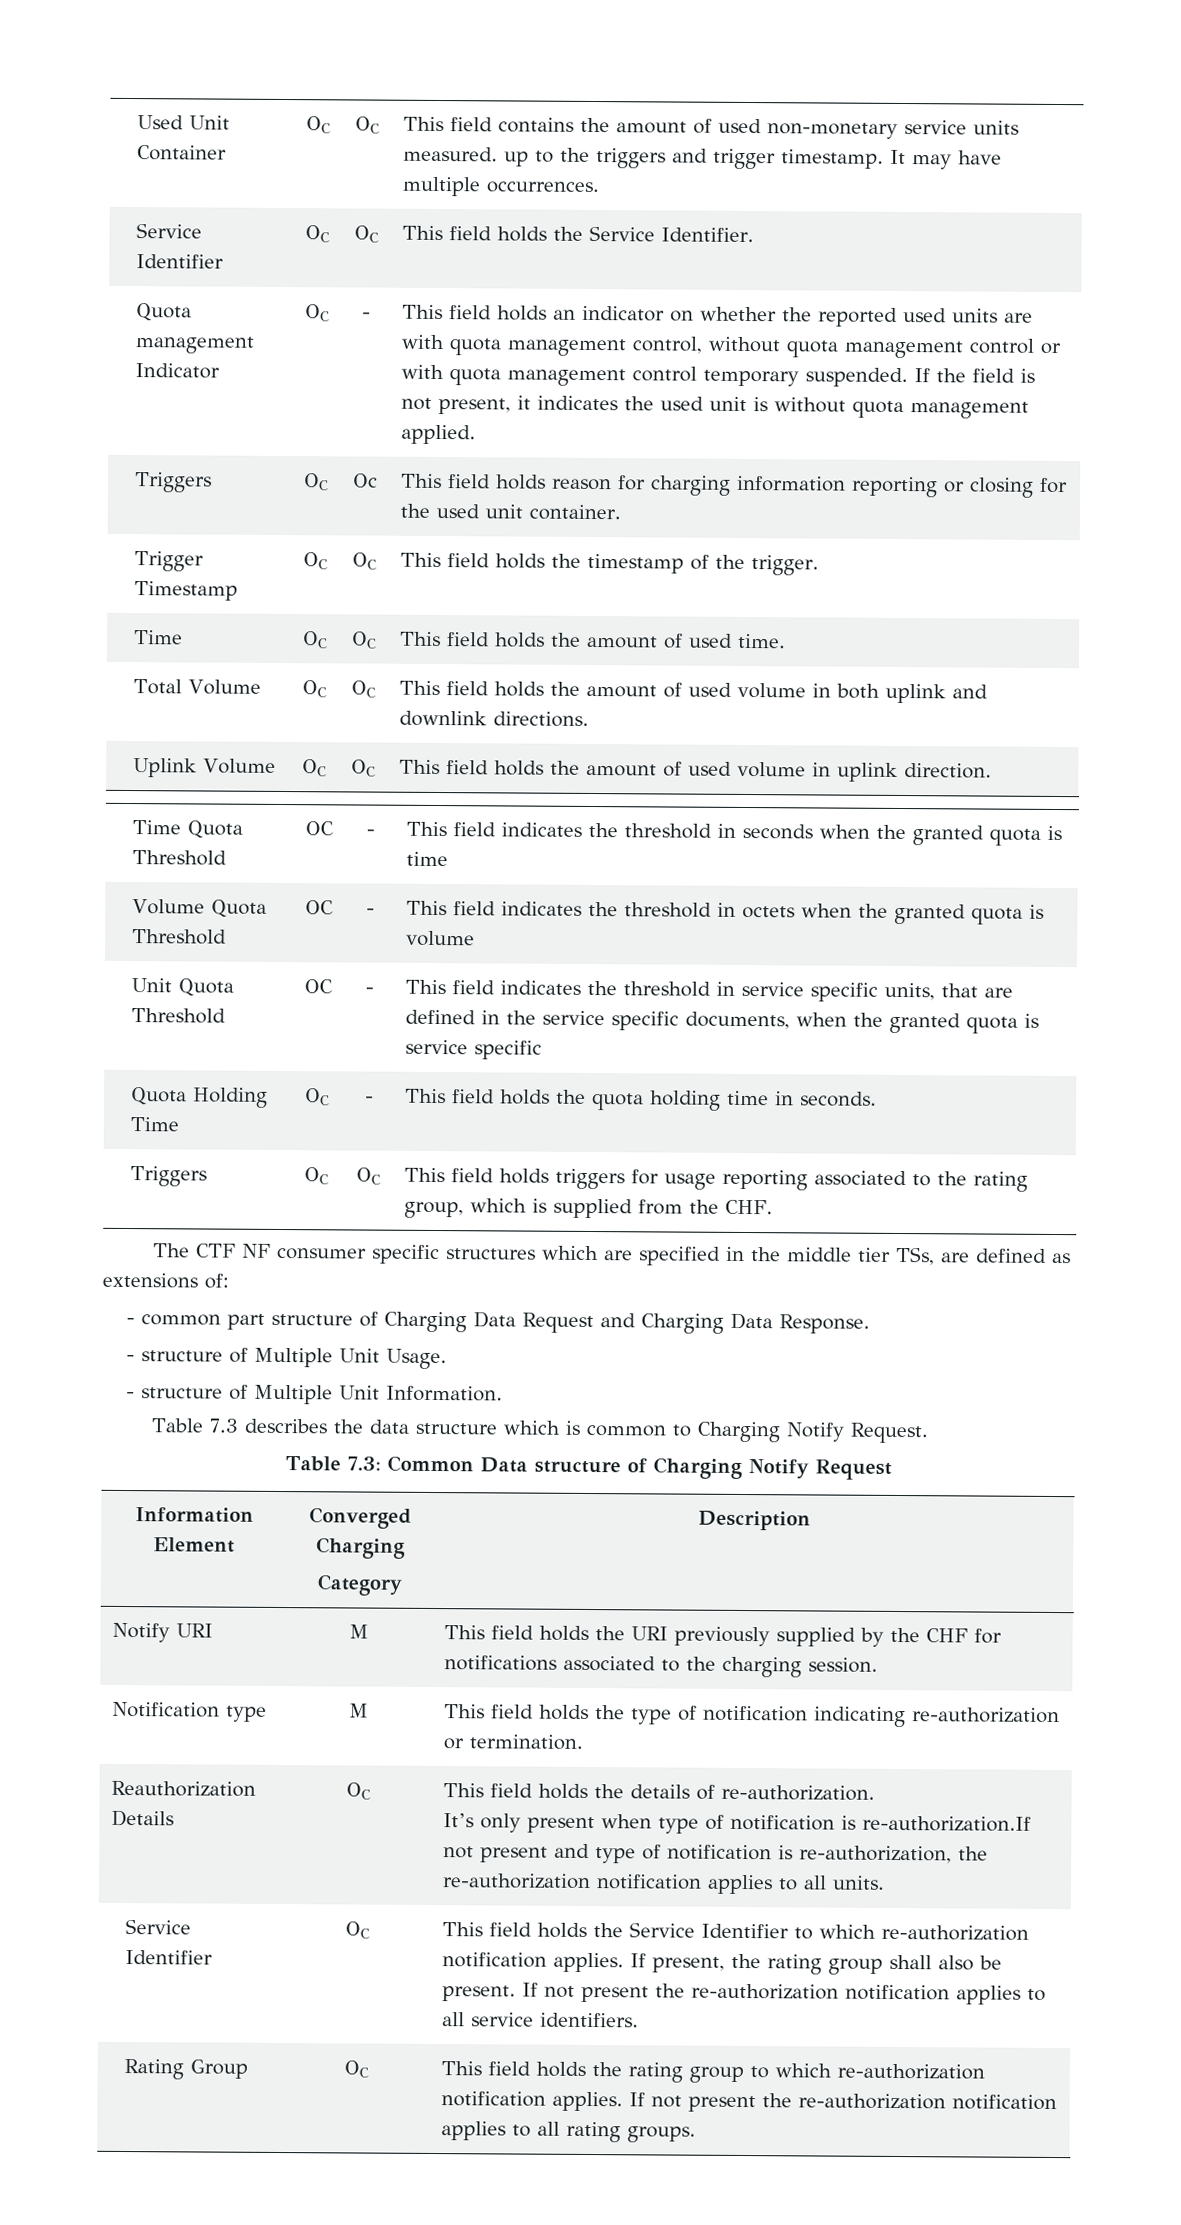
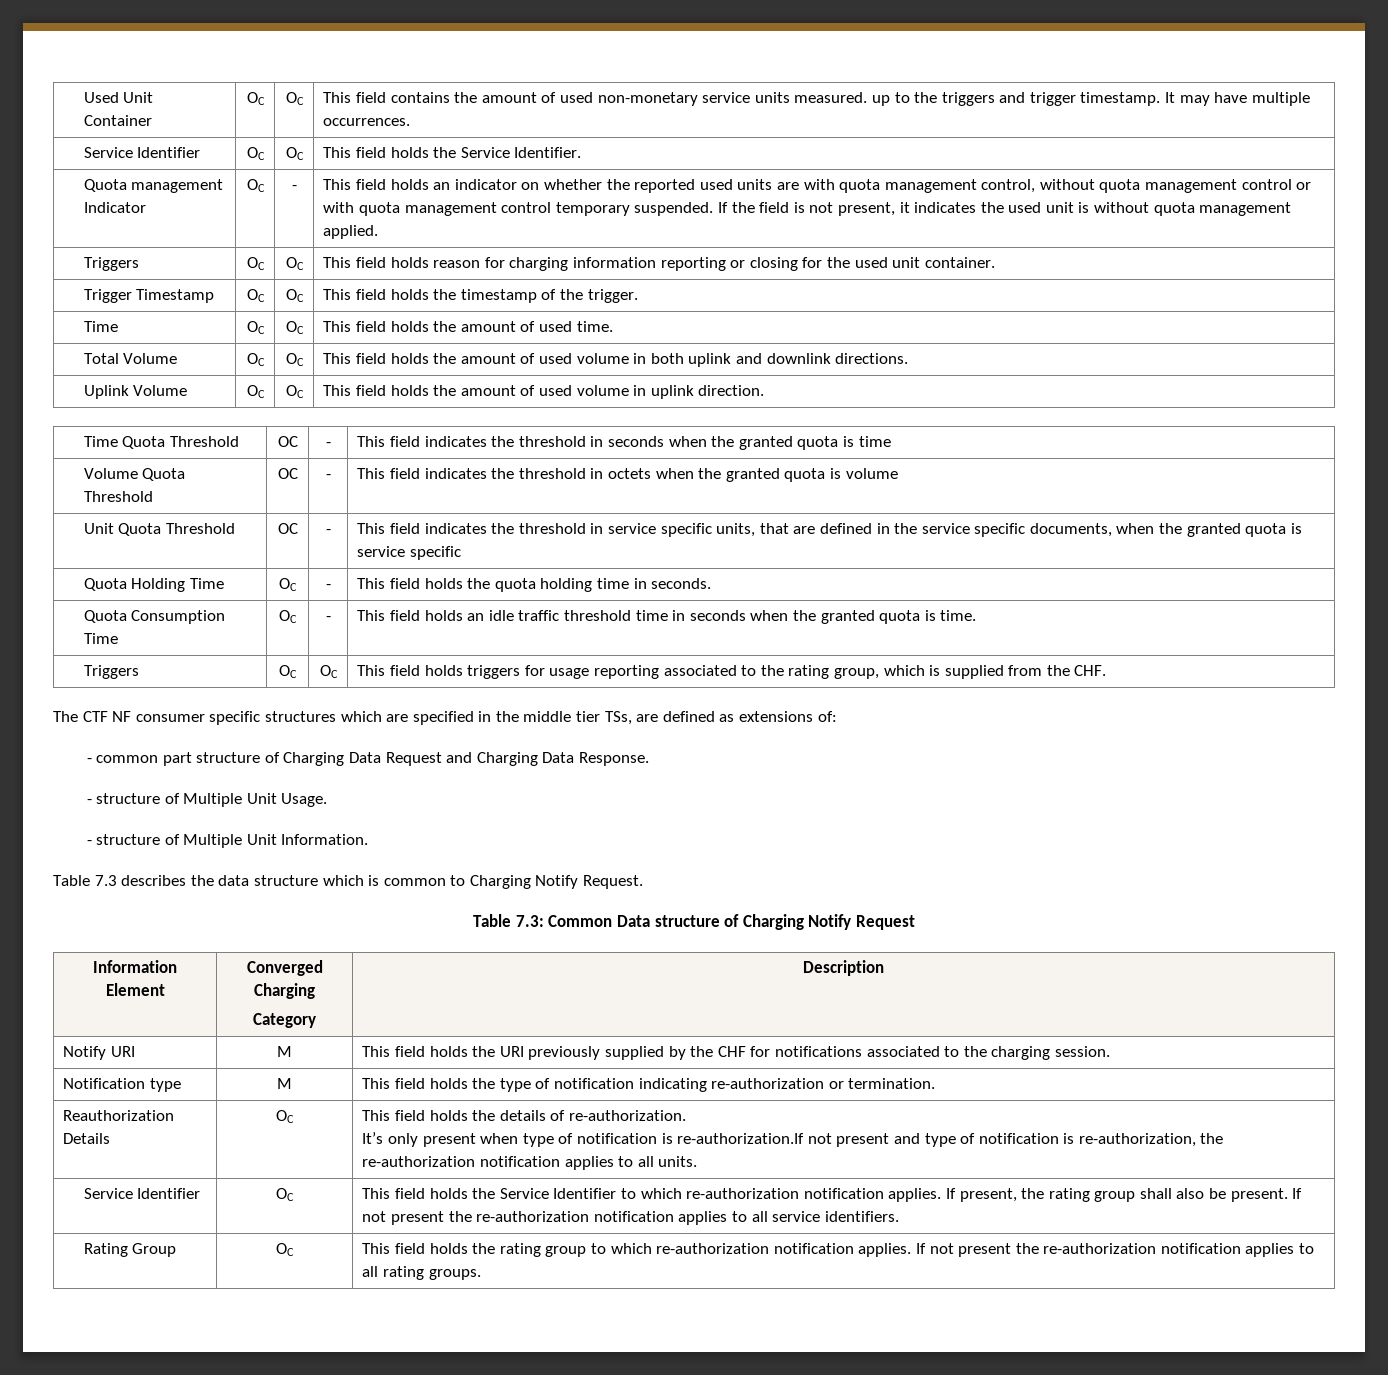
- Triggers | OC | Oc | This field holds reason for charging information reporting or closing for the used unit container.
+ Triggers | OC | OC | This field holds reason for charging information reporting or closing for the used unit container.
+ Quota Consumption Time | OC | - | This field holds an idle traffic threshold time in seconds when the granted quota is time.

